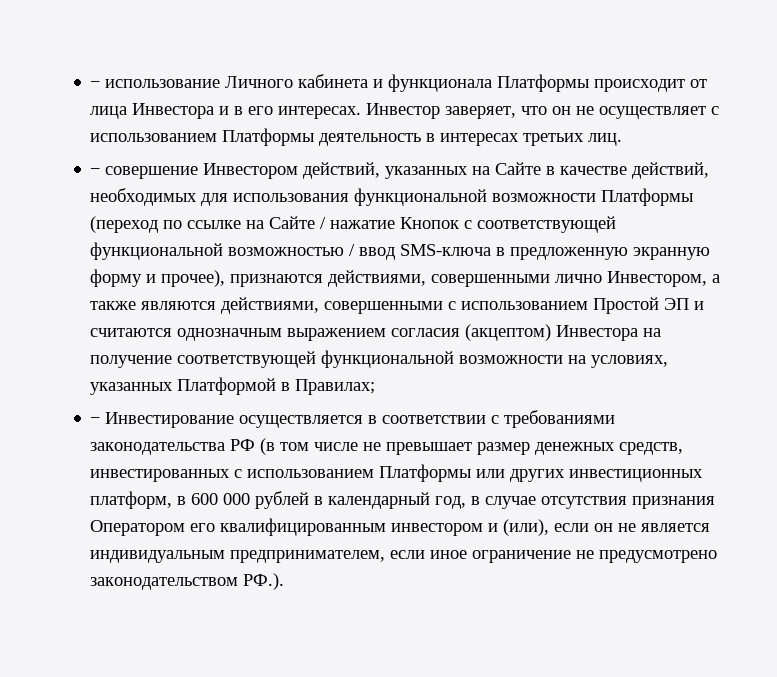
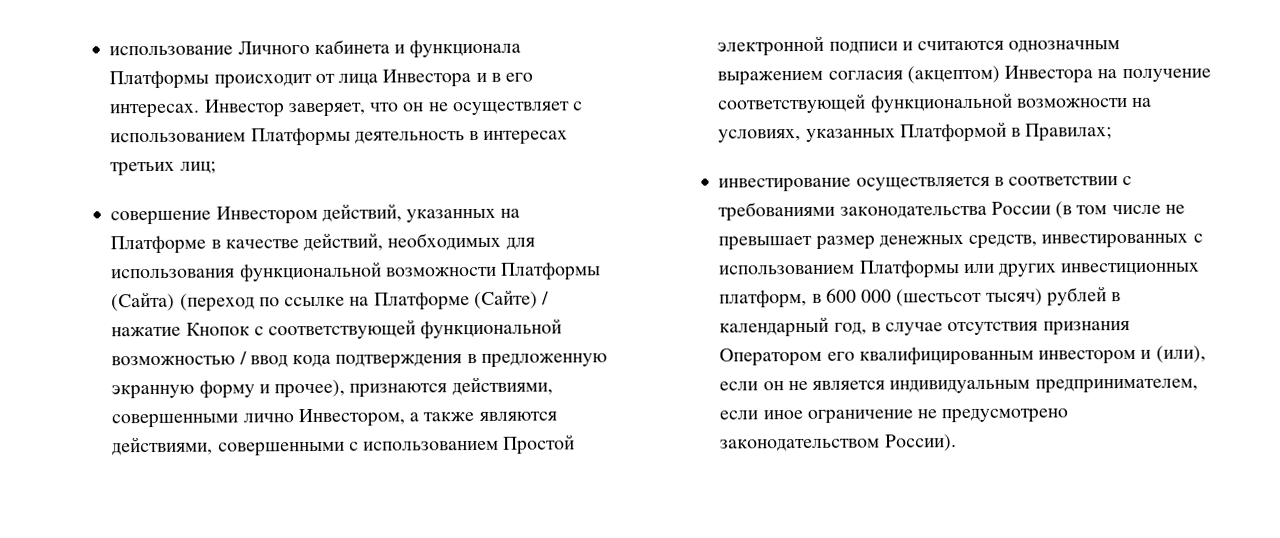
- − использование Личного кабинета и функционала Платформы происходит от лица Инвестора и в его интересах.
+ использование Личного кабинета и функционала Платформы происходит от лица Инвестора и в его интересах.
- Инвестор заверяет, что он не осуществляет с использованием Платформы деятельность в интересах третьих лиц.
- − совершение Инвестором действий, указанных на Сайте в качестве действий, необходимых для использования функциональной возможности Платформы (переход по ссылке на Сайте / нажатие Кнопок с соответствующей функциональной возможностью / ввод SMS-ключа в предложенную экранную форму и прочее), признаются действиями, совершенными лично Инвестором, а также являются действиями, совершенными с использованием Простой ЭП и считаются однозначным выражением согласия (акцептом) Инвестора на получение соответствующей функциональной возможности на условиях, указанных Платформой в Правилах;
+ Инвестор заверяет, что он не осуществляет с использованием Платформы деятельность в интересах третьих лиц;
+ совершение Инвестором действий, указанных на Платформе в качестве действий, необходимых для использования функциональной возможности Платформы (Сайта) (переход по ссылке на Платформе (Сайте) / нажатие Кнопок с соответствующей функциональной возможностью / ввод кода подтверждения в предложенную экранную форму и прочее), признаются действиями, совершенными лично Инвестором, а также являются действиями, совершенными с использованием Простой электронной подписи и считаются однозначным выражением согласия (акцептом) Инвестора на получение соответствующей функциональной возможности на условиях, указанных Платформой в Правилах;
- − Инвестирование осуществляется в соответствии с требованиями законодательства РФ (в том числе не превышает размер денежных средств, инвестированных с использованием Платформы или других инвестиционных платформ, в 600 000 рублей в календарный год, в случае отсутствия признания Оператором его квалифицированным инвестором и (или), если он не является индивидуальным предпринимателем, если иное ограничение не предусмотрено законодательством РФ.).
+ инвестирование осуществляется в соответствии с требованиями законодательства России (в том числе не превышает размер денежных средств, инвестированных с использованием Платформы или других инвестиционных платформ, в 600 000 (шестьсот тысяч) рублей в календарный год, в случае отсутствия признания Оператором его квалифицированным инвестором и (или), если он не является индивидуальным предпринимателем, если иное ограничение не предусмотрено законодательством России).

